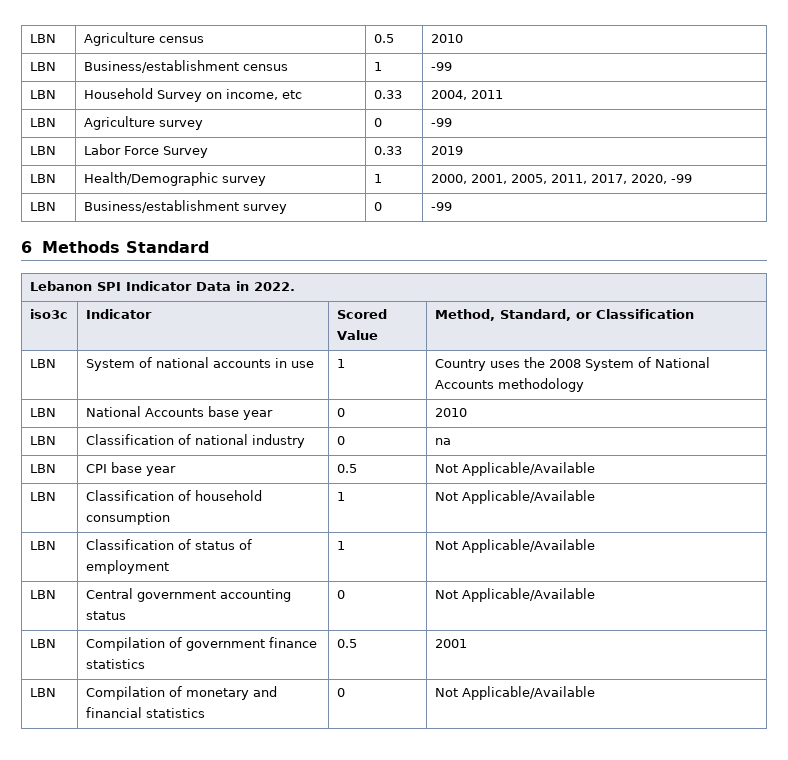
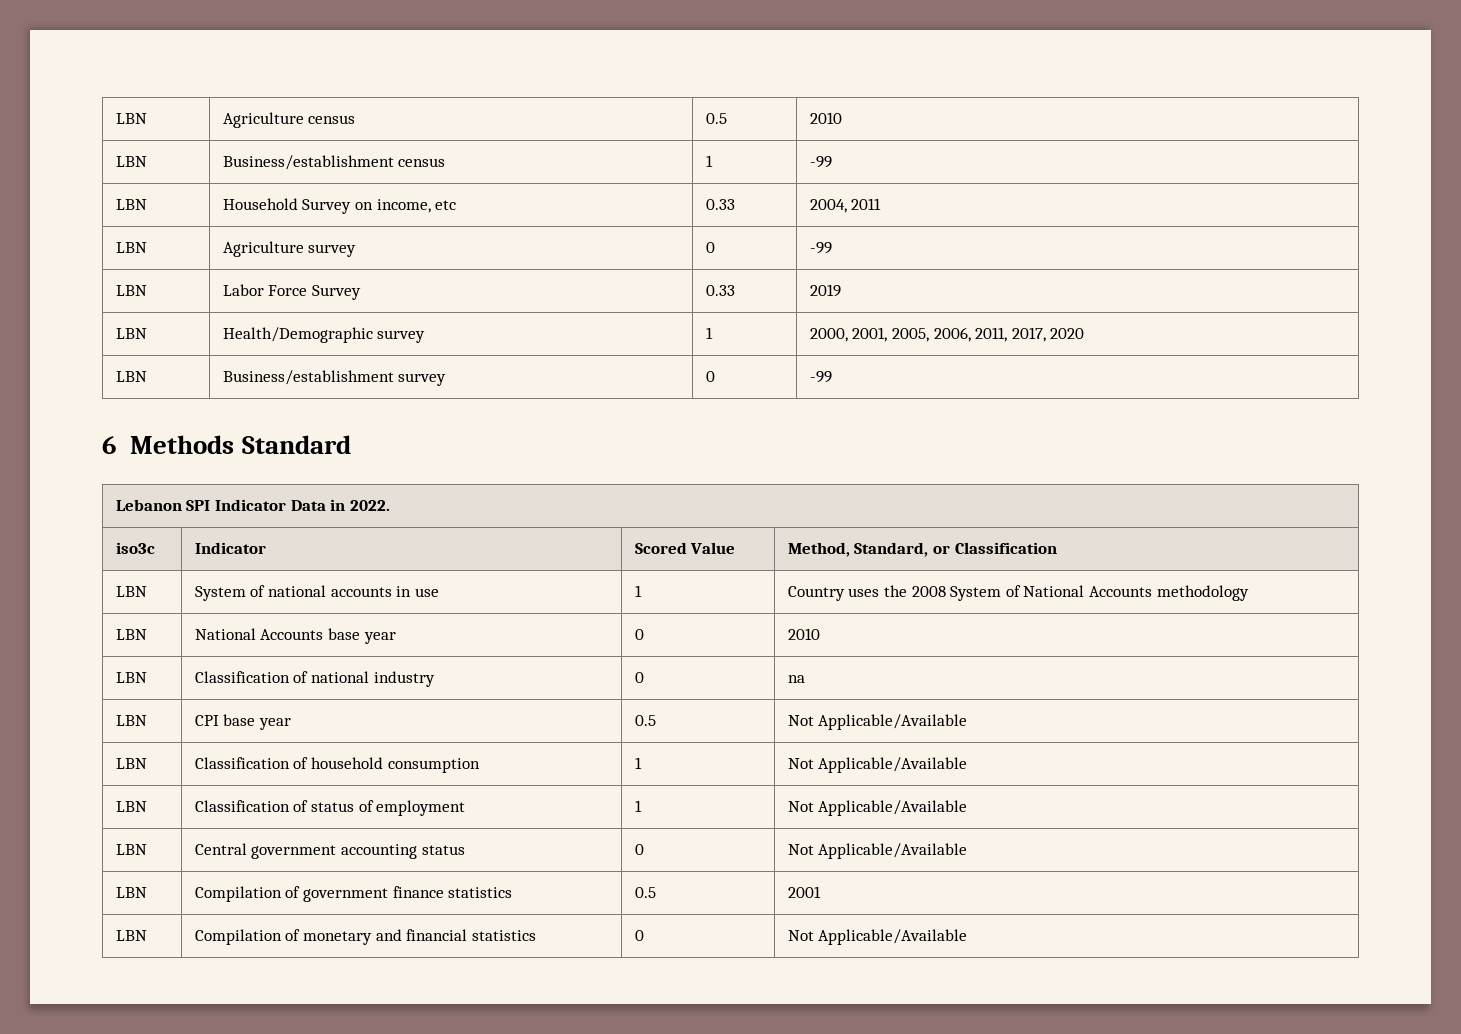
- LBN | Health/Demographic survey | 1 | 2000, 2001, 2005, 2011, 2017, 2020, -99
+ LBN | Health/Demographic survey | 1 | 2000, 2001, 2005, 2006, 2011, 2017, 2020

